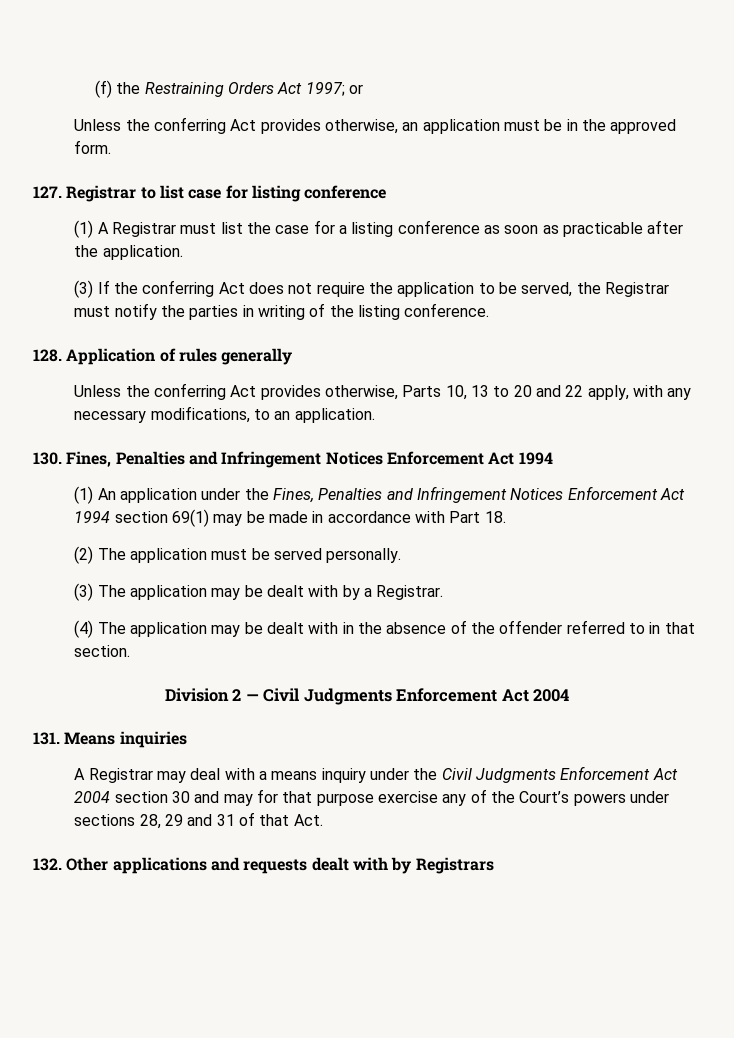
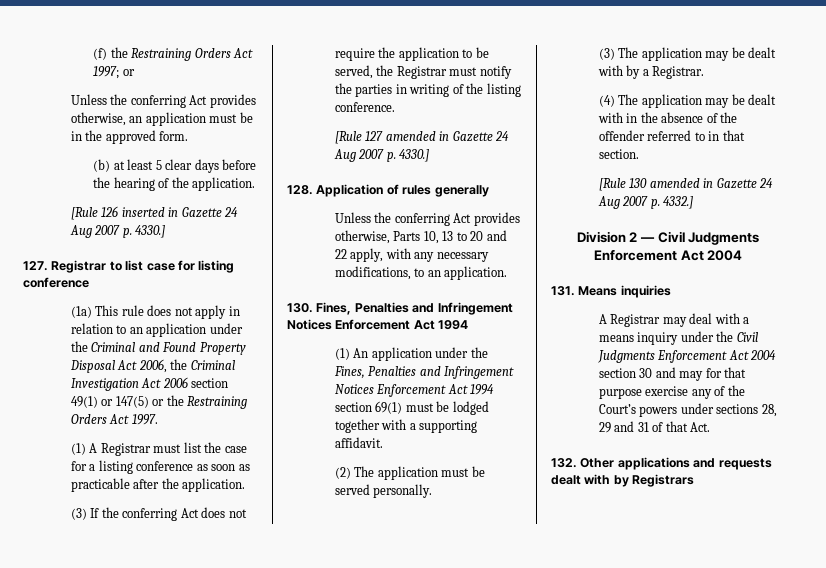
+ (b) at least 5 clear days before the hearing of the application.
+ [Rule 126 inserted in Gazette 24 Aug 2007 p. 4330.]
+ (1a) This rule does not apply in relation to an application under the Criminal and Found Property Disposal Act 2006, the Criminal Investigation Act 2006 section 49(1) or 147(5) or the Restraining Orders Act 1997.
+ [Rule 127 amended in Gazette 24 Aug 2007 p. 4330.]
- (1) An application under the Fines, Penalties and Infringement Notices Enforcement Act 1994 section 69(1) may be made in accordance with Part 18.
+ (1) An application under the Fines, Penalties and Infringement Notices Enforcement Act 1994 section 69(1) must be lodged together with a supporting affidavit.
+ [Rule 130 amended in Gazette 24 Aug 2007 p. 4332.]

